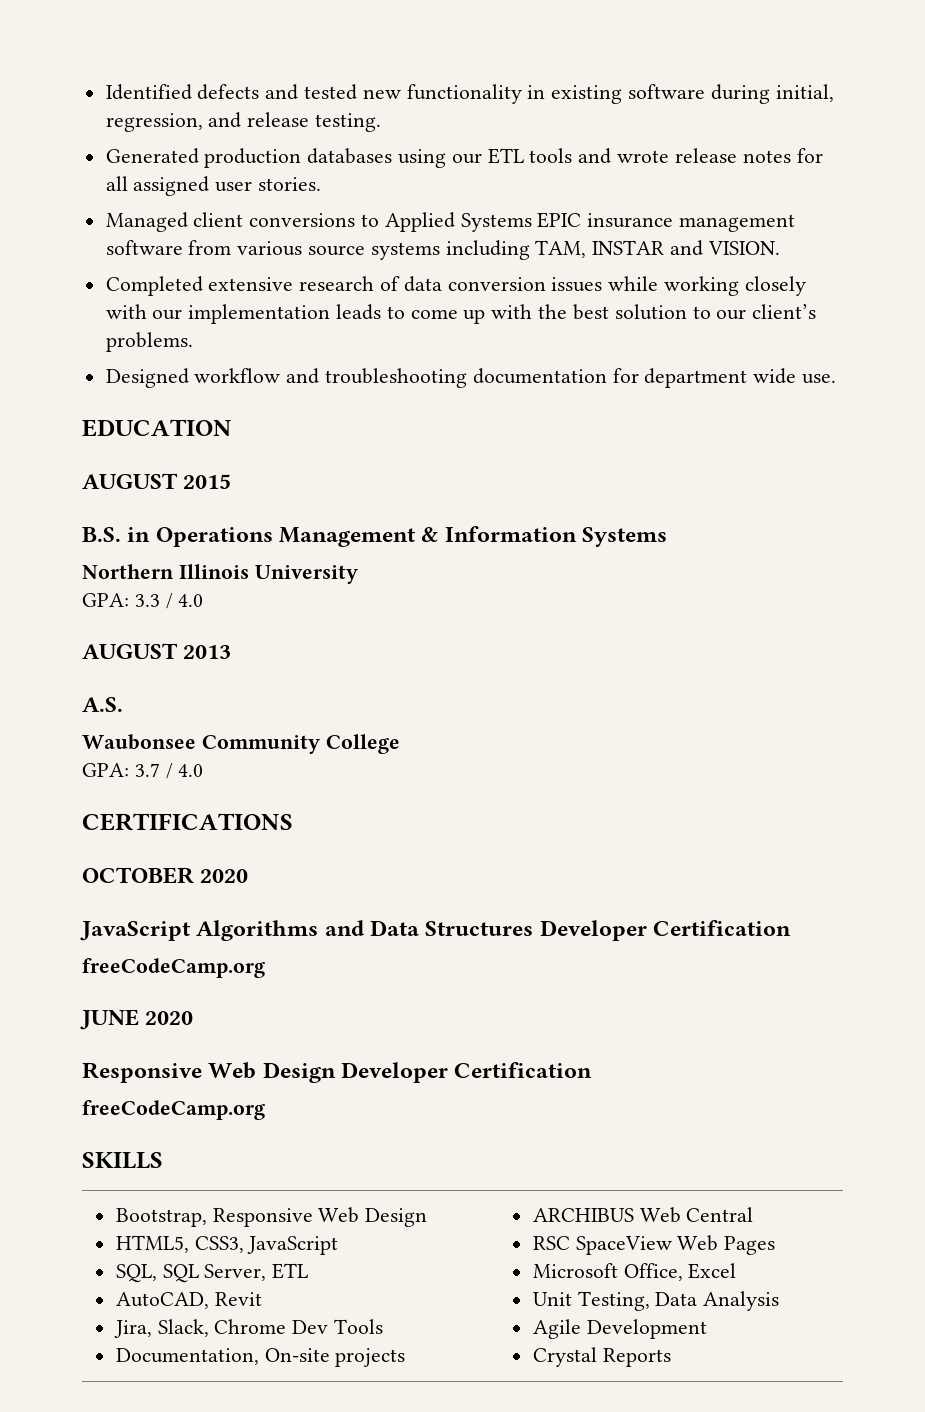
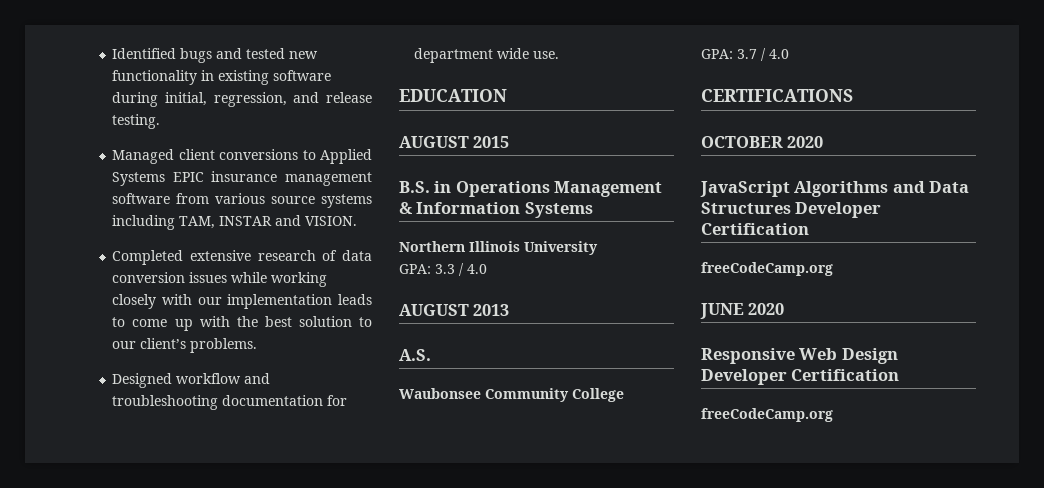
- Identified defects and tested new functionality in existing software during initial, regression, and release testing.
+ Identified bugs and tested new functionality in existing software during initial, regression, and release testing.
- Generated production databases using our ETL tools and wrote release notes for all assigned user stories.
- SKILLS
- Bootstrap, Responsive Web Design
- HTML5, CSS3, JavaScript
- SQL, SQL Server, ETL
- AutoCAD, Revit
- Jira, Slack, Chrome Dev Tools
- Documentation, On-site projects | ARCHIBUS Web Central
- RSC SpaceView Web Pages
- Microsoft Office, Excel
- Unit Testing, Data Analysis
- Agile Development
- Crystal Reports

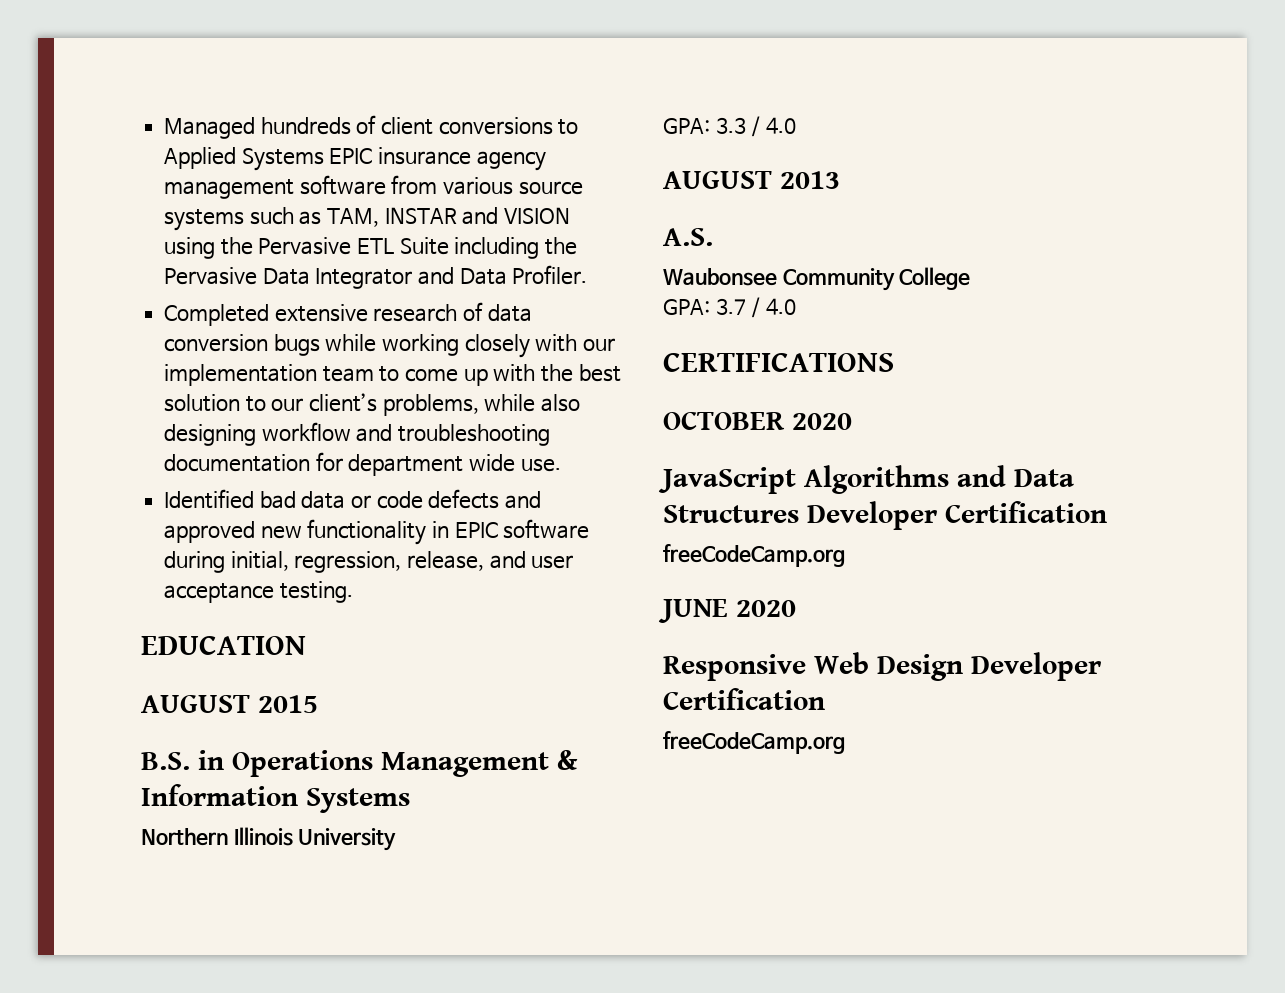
- Identified bugs and tested new functionality in existing software during initial, regression, and release testing.
- Managed client conversions to Applied Systems EPIC insurance management software from various source systems including TAM, INSTAR and VISION.
+ Managed hundreds of client conversions to Applied Systems EPIC insurance agency management software from various source systems such as TAM, INSTAR and VISION using the Pervasive ETL Suite including the Pervasive Data Integrator and Data Profiler.
- Completed extensive research of data conversion issues while working closely with our implementation leads to come up with the best solution to our client’s problems.
- Designed workflow and troubleshooting documentation for department wide use.
+ Completed extensive research of data conversion bugs while working closely with our implementation team to come up with the best solution to our client’s problems, while also designing workflow and troubleshooting documentation for department wide use.
+ Identified bad data or code defects and approved new functionality in EPIC software during initial, regression, release, and user acceptance testing.

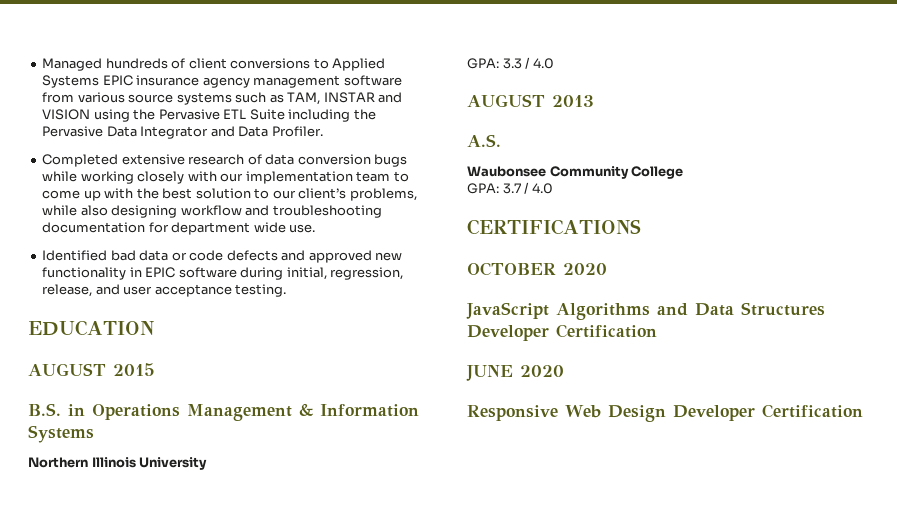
  JavaScript Algorithms and Data Structures Developer Certification
- freeCodeCamp.org
  Responsive Web Design Developer Certification
- freeCodeCamp.org

